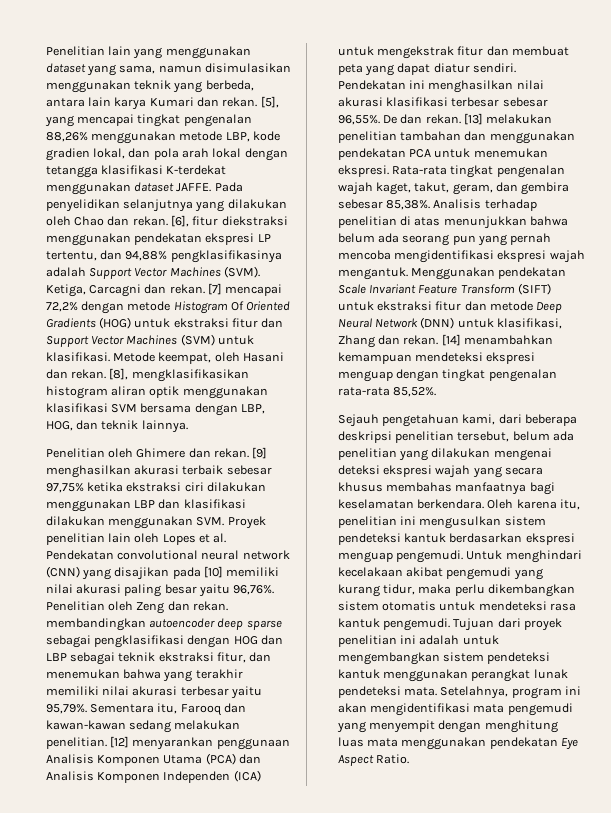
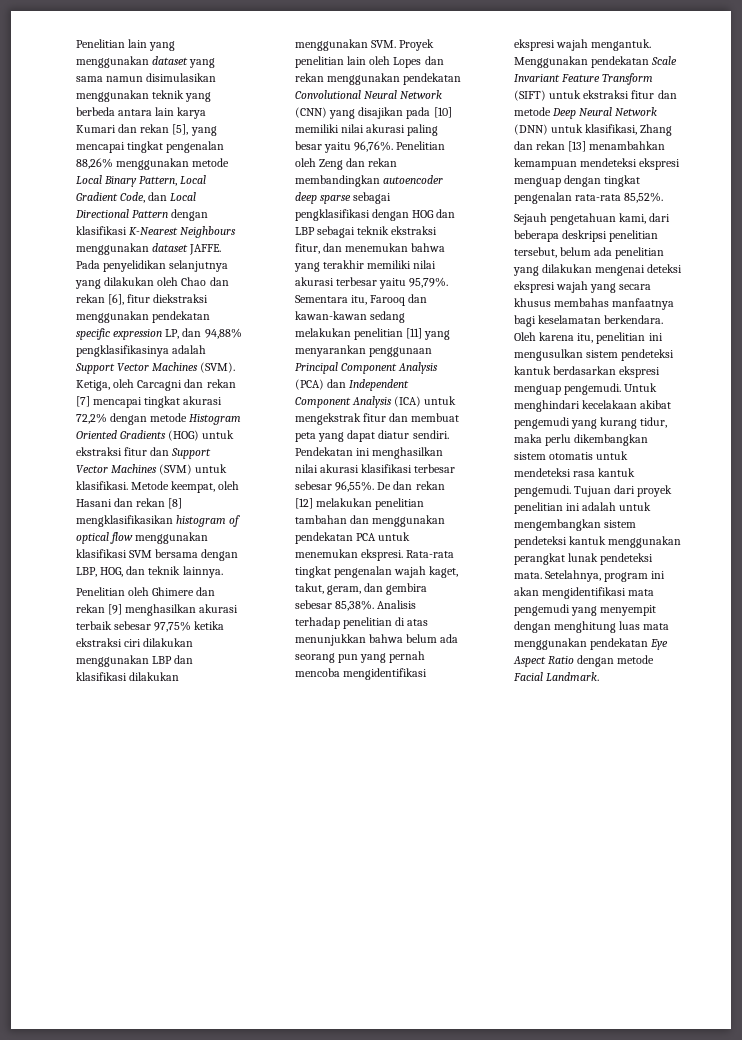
- Penelitian lain yang menggunakan dataset yang sama, namun disimulasikan menggunakan teknik yang berbeda, antara lain karya Kumari dan rekan. [5], yang mencapai tingkat pengenalan 88,26% menggunakan metode LBP, kode gradien lokal, dan pola arah lokal dengan tetangga klasifikasi K-terdekat menggunakan dataset JAFFE.
+ Penelitian lain yang menggunakan dataset yang sama namun disimulasikan menggunakan teknik yang berbeda antara lain karya Kumari dan rekan [5], yang mencapai tingkat pengenalan 88,26% menggunakan metode Local Binary Pattern, Local Gradient Code, dan Local Directional Pattern dengan klasifikasi K-Nearest Neighbours menggunakan dataset JAFFE.
- Pada penyelidikan selanjutnya yang dilakukan oleh Chao dan rekan. [6], fitur diekstraksi menggunakan pendekatan ekspresi LP tertentu, dan 94,88% pengklasifikasinya adalah Support Vector Machines (SVM).
+ Pada penyelidikan selanjutnya yang dilakukan oleh Chao dan rekan [6], fitur diekstraksi menggunakan pendekatan specific expression LP, dan 94,88% pengklasifikasinya adalah Support Vector Machines (SVM).
- Ketiga, Carcagni dan rekan. [7] mencapai 72,2% dengan metode Histogram Of Oriented Gradients (HOG) untuk ekstraksi fitur dan Support Vector Machines (SVM) untuk klasifikasi.
+ Ketiga, oleh Carcagni dan rekan [7] mencapai tingkat akurasi 72,2% dengan metode Histogram Oriented Gradients (HOG) untuk ekstraksi fitur dan Support Vector Machines (SVM) untuk klasifikasi.
- Metode keempat, oleh Hasani dan rekan. [8], mengklasifikasikan histogram aliran optik menggunakan klasifikasi SVM bersama dengan LBP, HOG, dan teknik lainnya.
+ Metode keempat, oleh Hasani dan rekan [8] mengklasifikasikan histogram of optical flow menggunakan klasifikasi SVM bersama dengan LBP, HOG, dan teknik lainnya.
- Penelitian oleh Ghimere dan rekan. [9] menghasilkan akurasi terbaik sebesar 97,75% ketika ekstraksi ciri dilakukan menggunakan LBP dan klasifikasi dilakukan menggunakan SVM. Proyek penelitian lain oleh Lopes et al. Pendekatan convolutional neural network (CNN) yang disajikan pada [10] memiliki nilai akurasi paling besar yaitu 96,76%.
+ Penelitian oleh Ghimere dan rekan [9] menghasilkan akurasi terbaik sebesar 97,75% ketika ekstraksi ciri dilakukan menggunakan LBP dan klasifikasi dilakukan menggunakan SVM. Proyek penelitian lain oleh Lopes dan rekan menggunakan pendekatan Convolutional Neural Network (CNN) yang disajikan pada [10] memiliki nilai akurasi paling besar yaitu 96,76%.
- Penelitian oleh Zeng dan rekan. membandingkan autoencoder deep sparse sebagai pengklasifikasi dengan HOG dan LBP sebagai teknik ekstraksi fitur, dan menemukan bahwa yang terakhir memiliki nilai akurasi terbesar yaitu 95,79%.
+ Penelitian oleh Zeng dan rekan membandingkan autoencoder deep sparse sebagai pengklasifikasi dengan HOG dan LBP sebagai teknik ekstraksi fitur, dan menemukan bahwa yang terakhir memiliki nilai akurasi terbesar yaitu 95,79%.
- Sementara itu, Farooq dan kawan-kawan sedang melakukan penelitian. [12] menyarankan penggunaan Analisis Komponen Utama (PCA) dan Analisis Komponen Independen (ICA) untuk mengekstrak fitur dan membuat peta yang dapat diatur sendiri.
+ Sementara itu, Farooq dan kawan-kawan sedang melakukan penelitian [11] yang menyarankan penggunaan Principal Component Analysis (PCA) dan Independent Component Analysis (ICA) untuk mengekstrak fitur dan membuat peta yang dapat diatur sendiri.
- De dan rekan. [13] melakukan penelitian tambahan dan menggunakan pendekatan PCA untuk menemukan ekspresi.
+ De dan rekan [12] melakukan penelitian tambahan dan menggunakan pendekatan PCA untuk menemukan ekspresi.
- Menggunakan pendekatan Scale Invariant Feature Transform (SIFT) untuk ekstraksi fitur dan metode Deep Neural Network (DNN) untuk klasifikasi, Zhang dan rekan. [14] menambahkan kemampuan mendeteksi ekspresi menguap dengan tingkat pengenalan rata-rata 85,52%.
+ Menggunakan pendekatan Scale Invariant Feature Transform (SIFT) untuk ekstraksi fitur dan metode Deep Neural Network (DNN) untuk klasifikasi, Zhang dan rekan [13] menambahkan kemampuan mendeteksi ekspresi menguap dengan tingkat pengenalan rata-rata 85,52%.
- Setelahnya, program ini akan mengidentifikasi mata pengemudi yang menyempit dengan menghitung luas mata menggunakan pendekatan Eye Aspect Ratio.
+ Setelahnya, program ini akan mengidentifikasi mata pengemudi yang menyempit dengan menghitung luas mata menggunakan pendekatan Eye Aspect Ratio dengan metode Facial Landmark.

